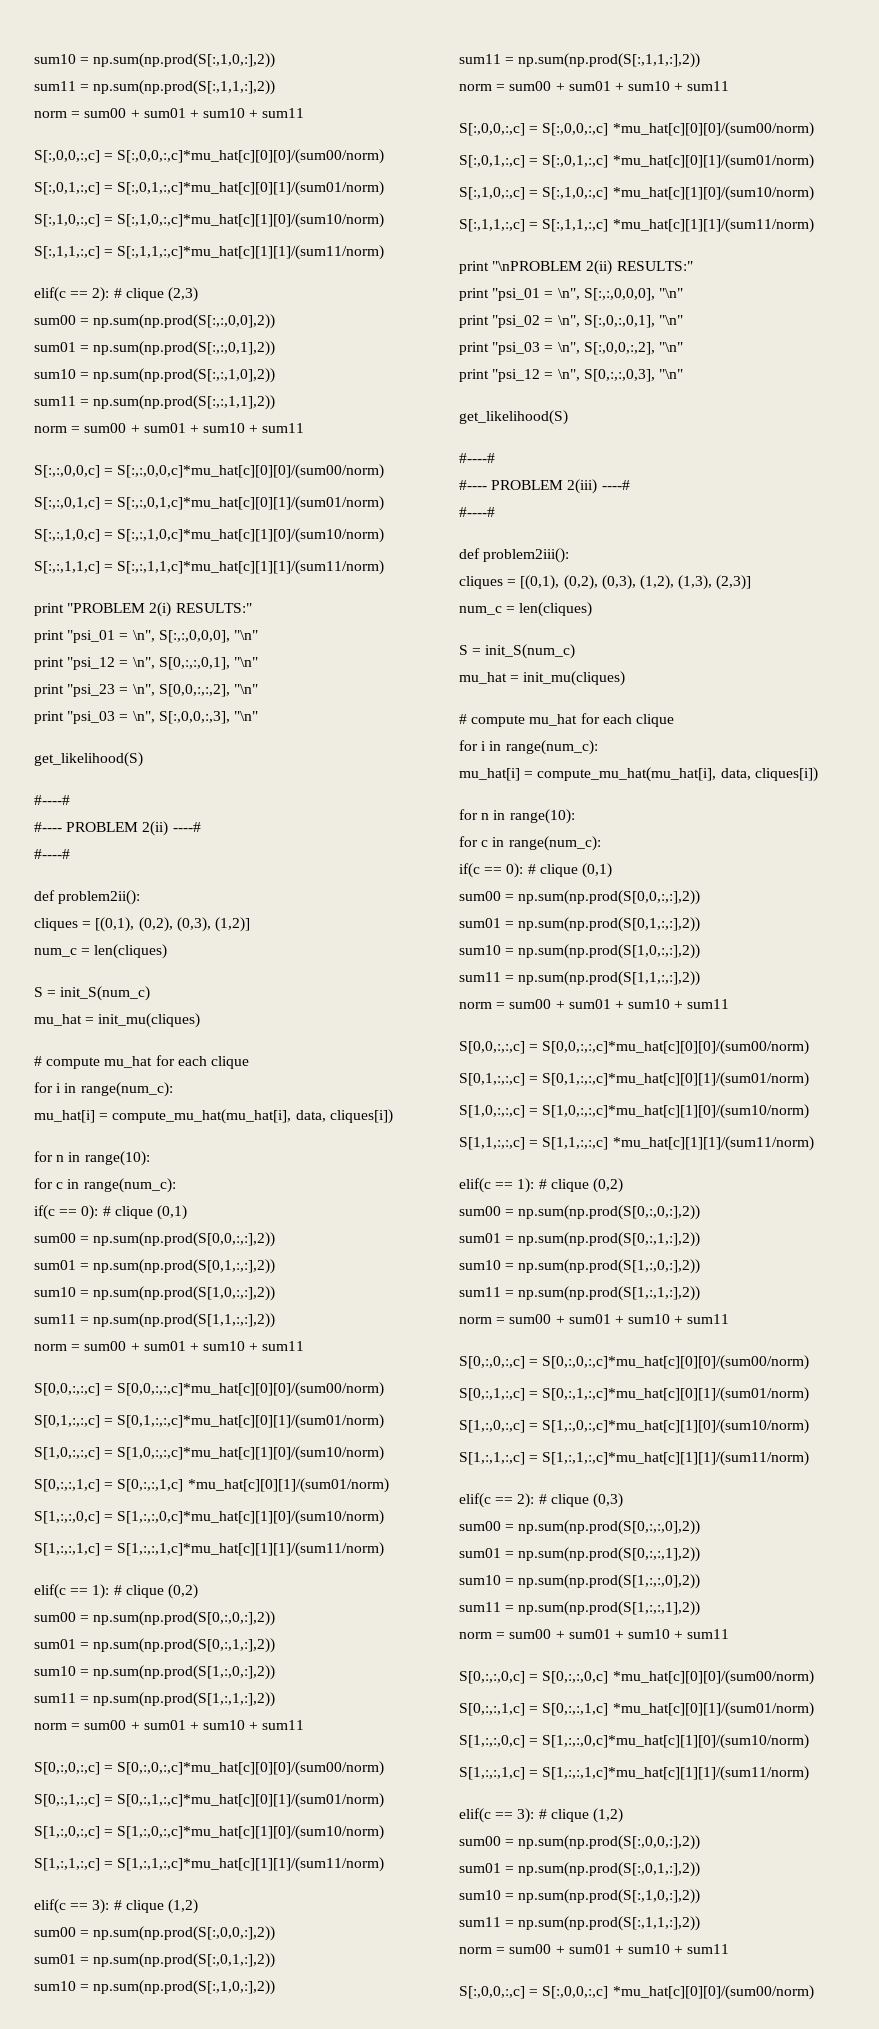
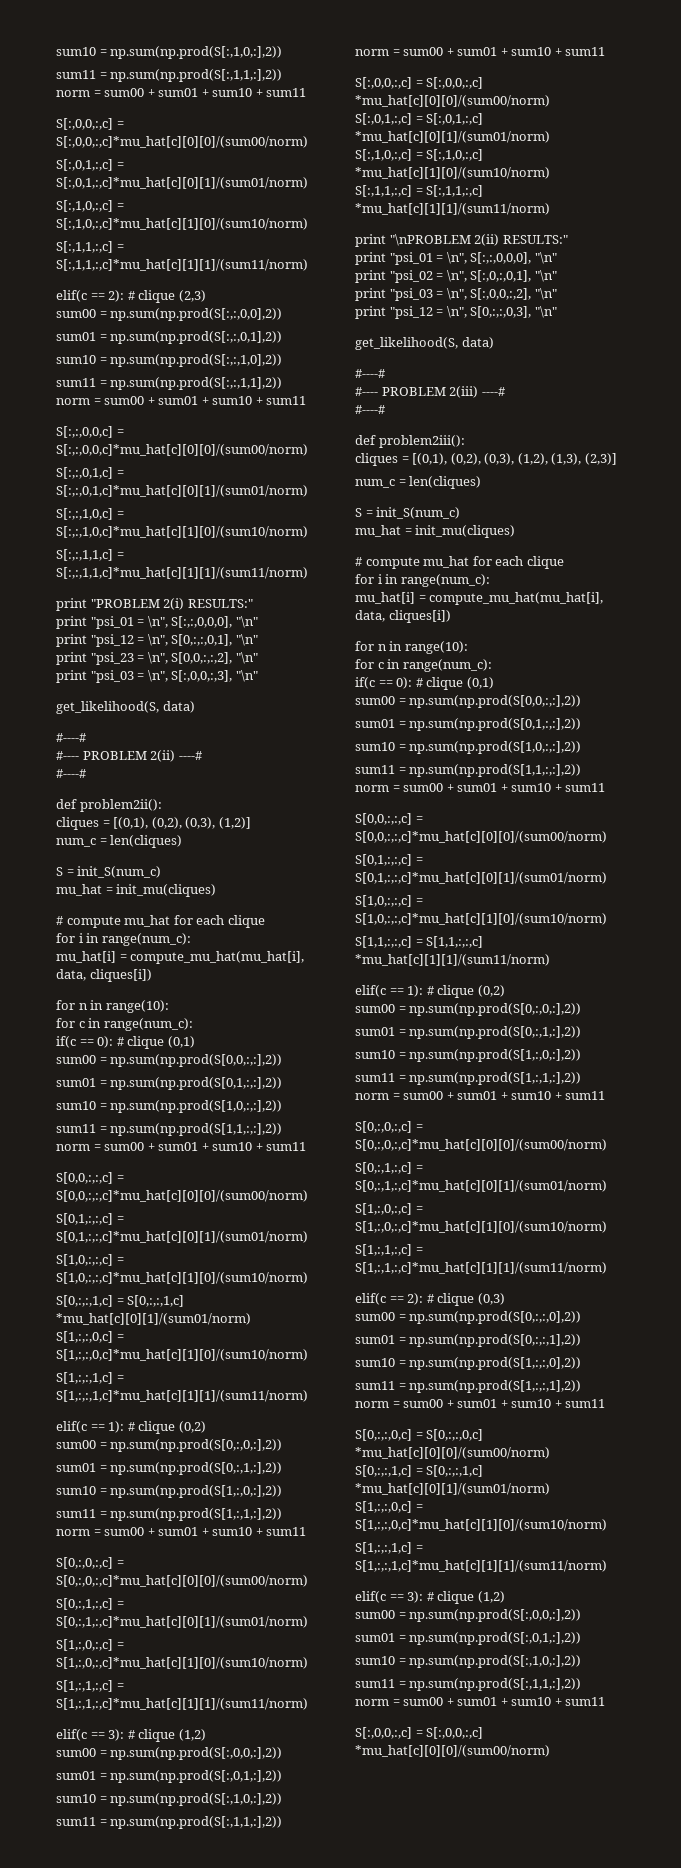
  print "psi_03 = \n", S[:,0,0,:,3], "\n"
- get_likelihood(S)
+ get_likelihood(S, data)
  print "psi_12 = \n", S[0,:,:,0,3], "\n"
- get_likelihood(S)
+ get_likelihood(S, data)

